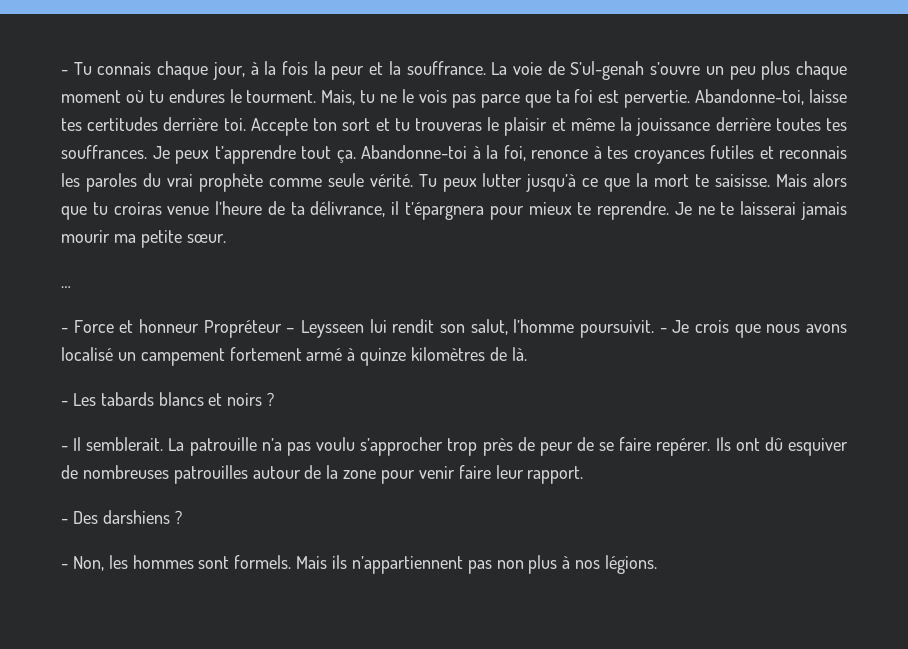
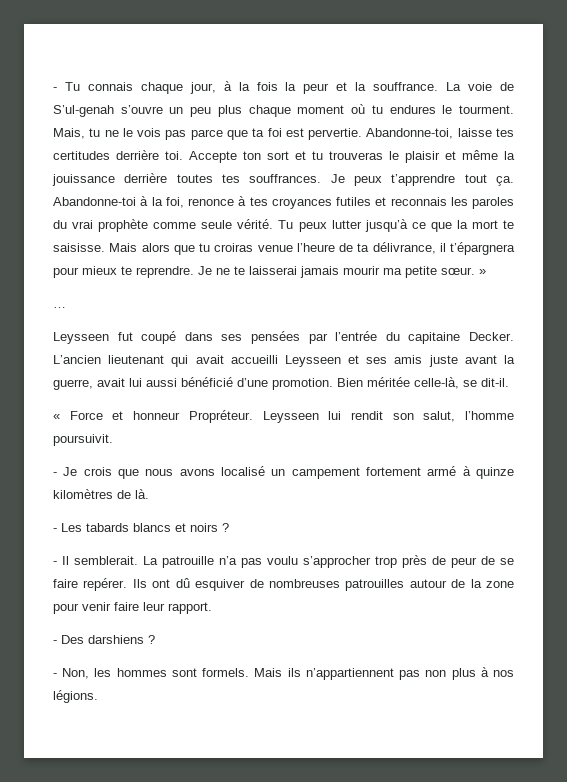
- Je ne te laisserai jamais mourir ma petite sœur.
+ Je ne te laisserai jamais mourir ma petite sœur. »
- - Force et honneur Propréteur – Leysseen lui rendit son salut, l’homme poursuivit. - Je crois que nous avons localisé un campement fortement armé à quinze kilomètres de là.
+ Leysseen fut coupé dans ses pensées par l’entrée du capitaine Decker. L’ancien lieutenant qui avait accueilli Leysseen et ses amis juste avant la guerre, avait lui aussi bénéficié d’une promotion. Bien méritée celle-là, se dit-il.
+ « Force et honneur Propréteur. Leysseen lui rendit son salut, l’homme poursuivit.
+ - Je crois que nous avons localisé un campement fortement armé à quinze kilomètres de là.

